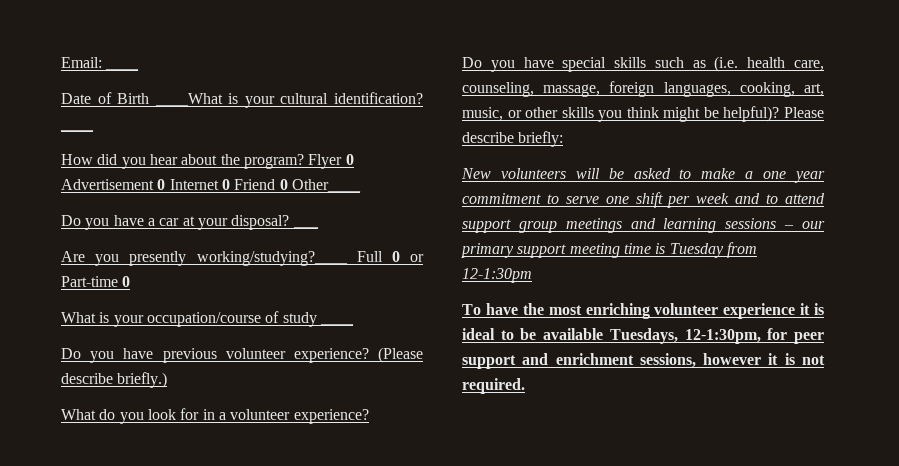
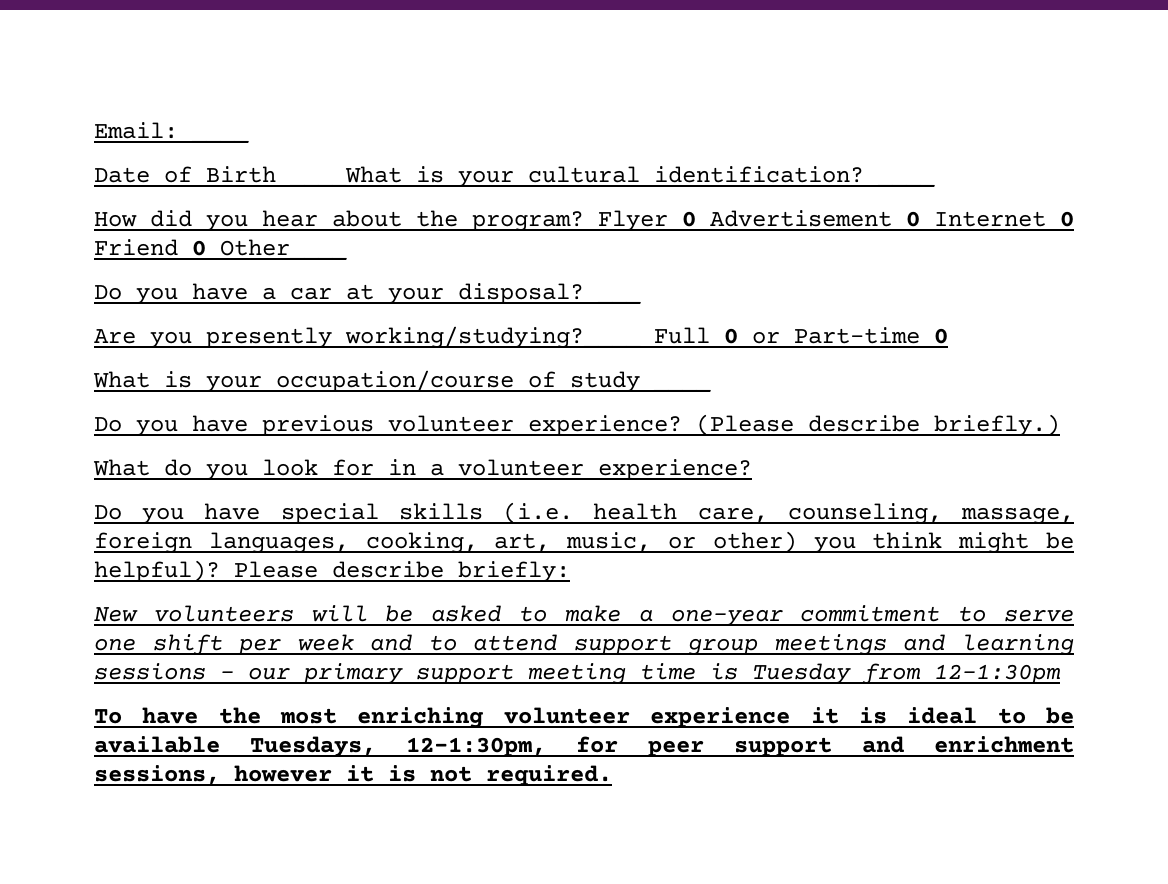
- Do you have special skills such as (i.e. health care, counseling, massage, foreign languages, cooking, art, music, or other skills you think might be helpful)?
+ Do you have special skills (i.e. health care, counseling, massage, foreign languages, cooking, art, music, or other) you think might be helpful)?
- New volunteers will be asked to make a one year commitment to serve one shift per week and to attend support group meetings and learning sessions – our primary support meeting time is Tuesday from 12-1:30pm
+ New volunteers will be asked to make a one-year commitment to serve one shift per week and to attend support group meetings and learning sessions – our primary support meeting time is Tuesday from 12-1:30pm

